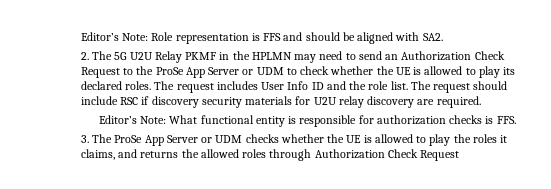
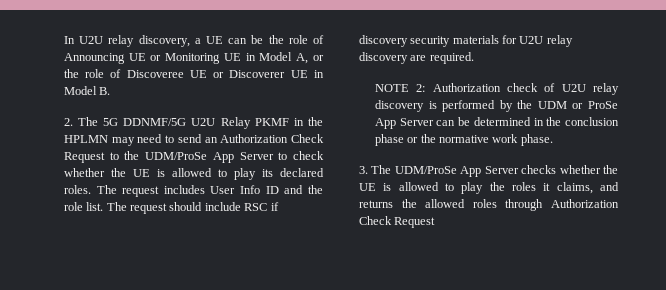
- Editor’s Note: Role representation is FFS and should be aligned with SA2.
+ In U2U relay discovery, a UE can be the role of Announcing UE or Monitoring UE in Model A, or the role of Discoveree UE or Discoverer UE in Model B.
- 2. The 5G U2U Relay PKMF in the HPLMN may need to send an Authorization Check Request to the ProSe App Server or UDM to check whether the UE is allowed to play its declared roles.
+ 2. The 5G DDNMF/5G U2U Relay PKMF in the HPLMN may need to send an Authorization Check Request to the UDM/ProSe App Server to check whether the UE is allowed to play its declared roles.
- Editor’s Note: What functional entity is responsible for authorization checks is FFS.
+ NOTE 2: Authorization check of U2U relay discovery is performed by the UDM or ProSe App Server can be determined in the conclusion phase or the normative work phase.
- 3. The ProSe App Server or UDM checks whether the UE is allowed to play the roles it claims, and returns the allowed roles through Authorization Check Request
+ 3. The UDM/ProSe App Server checks whether the UE is allowed to play the roles it claims, and returns the allowed roles through Authorization Check Request

